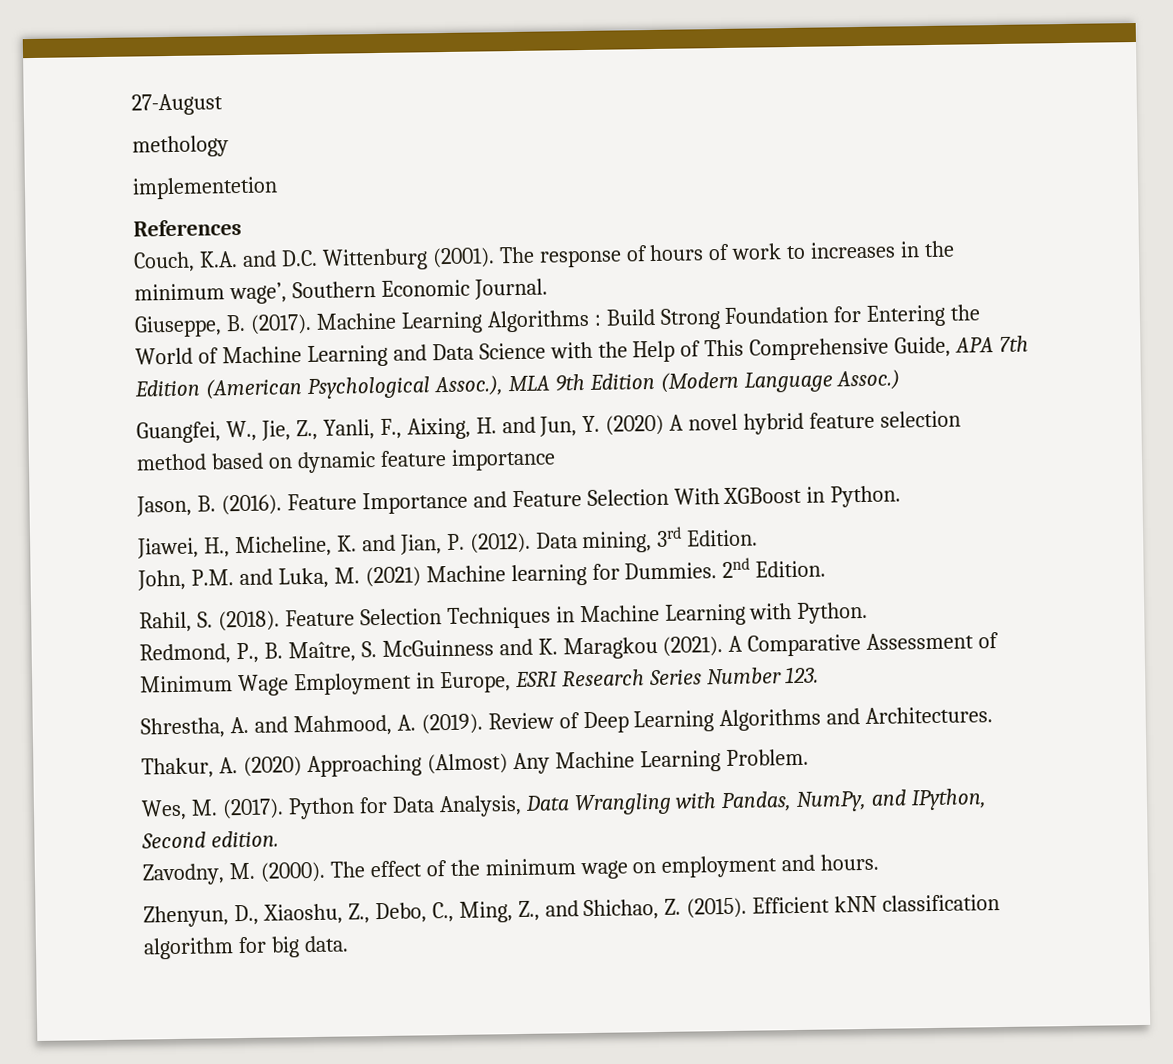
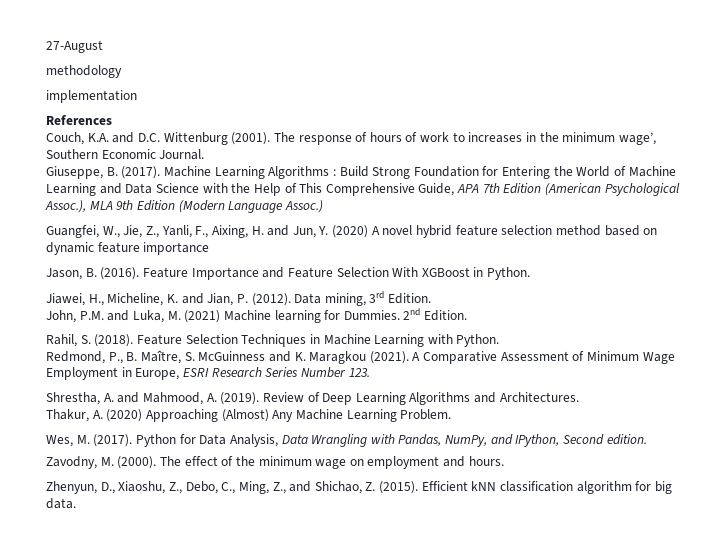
- methology
- implementetion
+ methodology
+ implementation

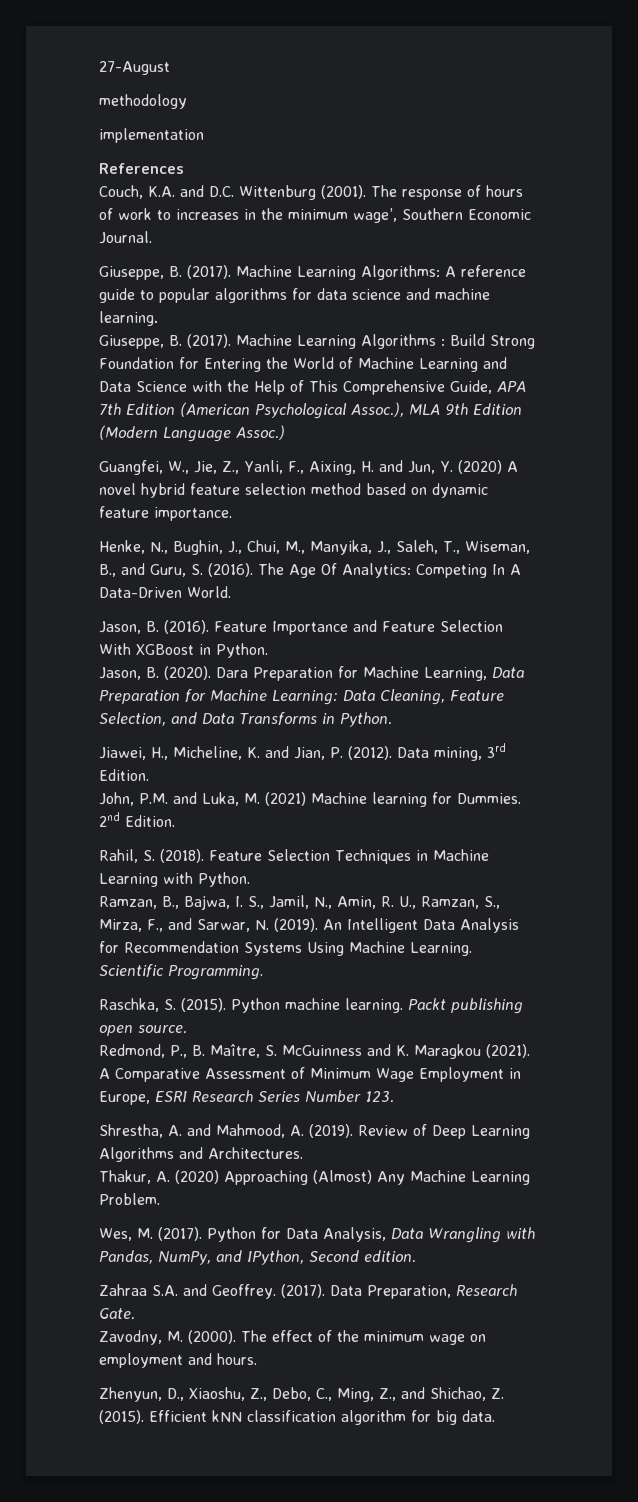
+ Giuseppe, B. (2017). Machine Learning Algorithms: A reference guide to popular algorithms for data science and machine learning.
- Guangfei, W., Jie, Z., Yanli, F., Aixing, H. and Jun, Y. (2020) A novel hybrid feature selection method based on dynamic feature importance
+ Guangfei, W., Jie, Z., Yanli, F., Aixing, H. and Jun, Y. (2020) A novel hybrid feature selection method based on dynamic feature importance.
+ Henke, N., Bughin, J., Chui, M., Manyika, J., Saleh, T., Wiseman, B., and Guru, S. (2016). The Age Of Analytics: Competing In A Data-Driven World.
+ Jason, B. (2020). Dara Preparation for Machine Learning, Data Preparation for Machine Learning: Data Cleaning, Feature Selection, and Data Transforms in Python.
+ Ramzan, B., Bajwa, I. S., Jamil, N., Amin, R. U., Ramzan, S., Mirza, F., and Sarwar, N. (2019). An Intelligent Data Analysis for Recommendation Systems Using Machine Learning. Scientific Programming.
+ Raschka, S. (2015). Python machine learning. Packt publishing open source.
+ Zahraa S.A. and Geoffrey. (2017). Data Preparation, Research Gate.

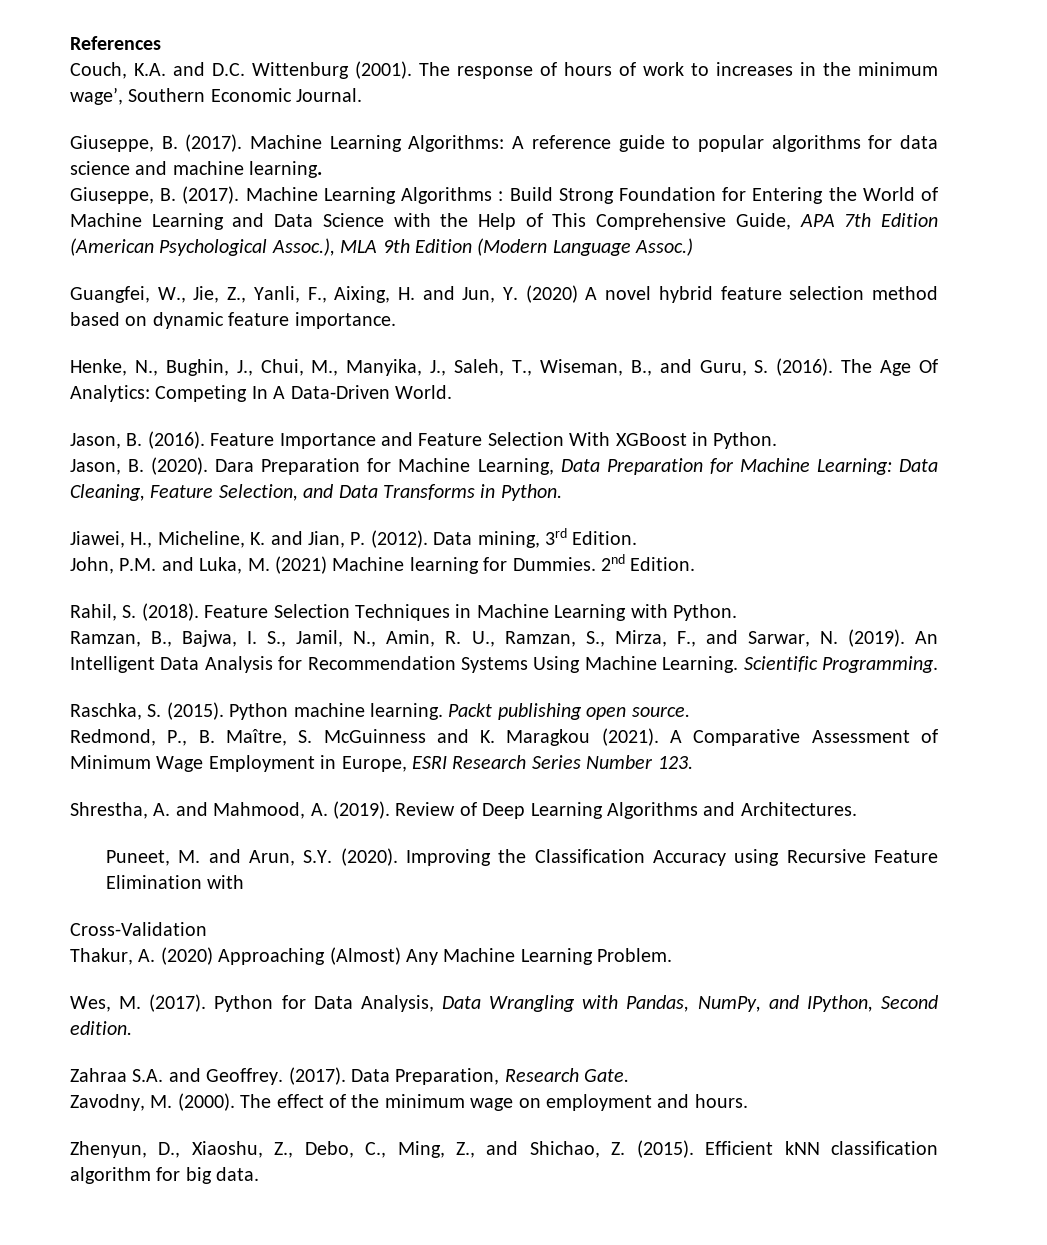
- 27-August
- methodology
- implementation
+ Puneet, M. and Arun, S.Y. (2020). Improving the Classification Accuracy using Recursive Feature Elimination with
+ Cross-Validation

